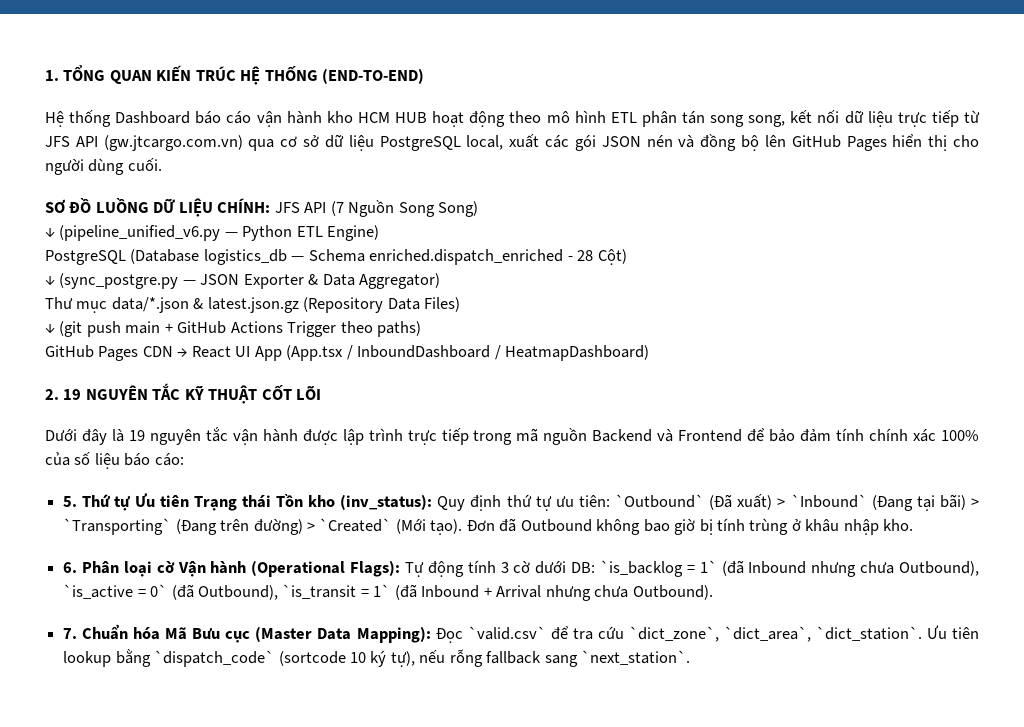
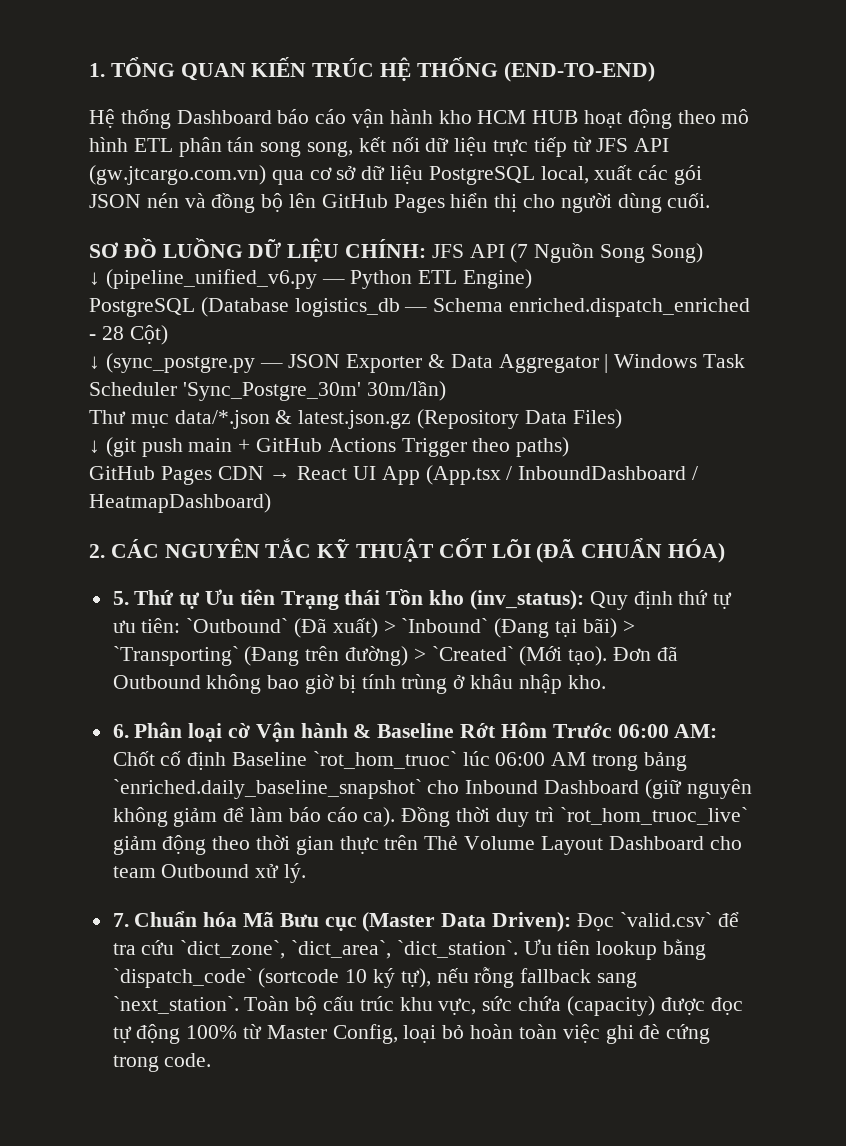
- ↓ (sync_postgre.py — JSON Exporter & Data Aggregator)
+ ↓ (sync_postgre.py — JSON Exporter & Data Aggregator | Windows Task Scheduler 'Sync_Postgre_30m' 30m/lần)
- 2. 19 NGUYÊN TẮC KỸ THUẬT CỐT LÕI
- Dưới đây là 19 nguyên tắc vận hành được lập trình trực tiếp trong mã nguồn Backend và Frontend để bảo đảm tính chính xác 100% của số liệu báo cáo:
+ 2. CÁC NGUYÊN TẮC KỸ THUẬT CỐT LÕI (ĐÃ CHUẨN HÓA)
- 6. Phân loại cờ Vận hành (Operational Flags): Tự động tính 3 cờ dưới DB: `is_backlog = 1` (đã Inbound nhưng chưa Outbound), `is_active = 0` (đã Outbound), `is_transit = 1` (đã Inbound + Arrival nhưng chưa Outbound).
+ 6. Phân loại cờ Vận hành & Baseline Rớt Hôm Trước 06:00 AM: Chốt cố định Baseline `rot_hom_truoc` lúc 06:00 AM trong bảng `enriched.daily_baseline_snapshot` cho Inbound Dashboard (giữ nguyên không giảm để làm báo cáo ca). Đồng thời duy trì `rot_hom_truoc_live` giảm động theo thời gian thực trên Thẻ Volume Layout Dashboard cho team Outbound xử lý.
- 7. Chuẩn hóa Mã Bưu cục (Master Data Mapping): Đọc `valid.csv` để tra cứu `dict_zone`, `dict_area`, `dict_station`.
+ 7. Chuẩn hóa Mã Bưu cục (Master Data Driven): Đọc `valid.csv` để tra cứu `dict_zone`, `dict_area`, `dict_station`.
+ Toàn bộ cấu trúc khu vực, sức chứa (capacity) được đọc tự động 100% từ Master Config, loại bỏ hoàn toàn việc ghi đè cứng trong code.

